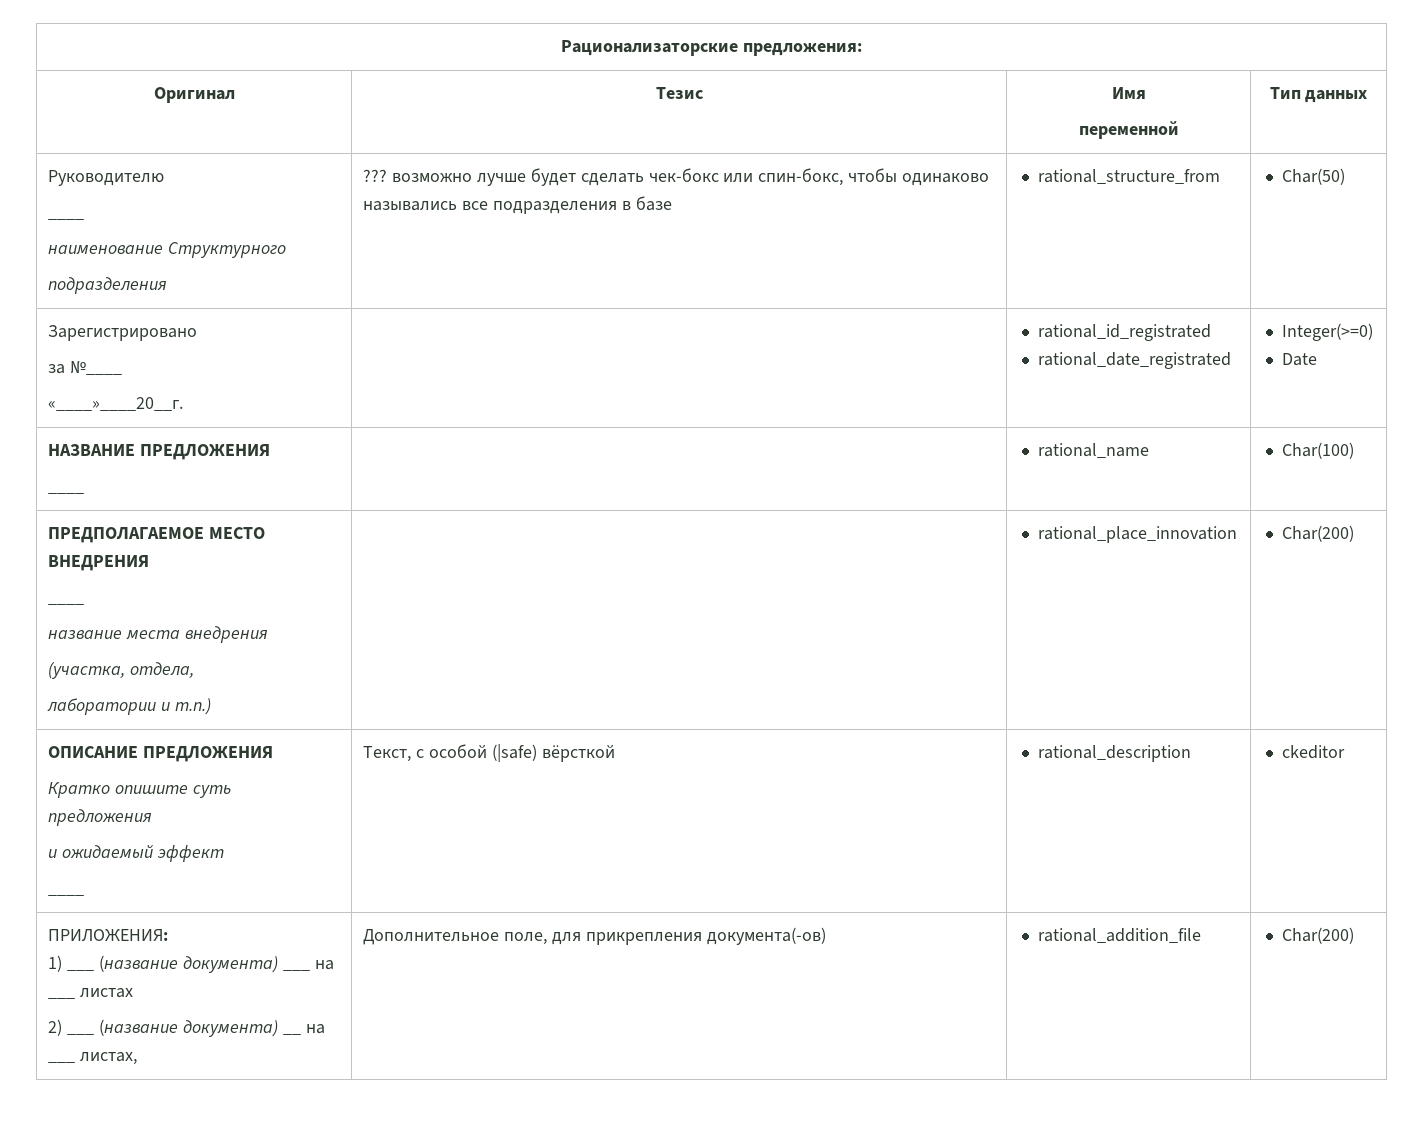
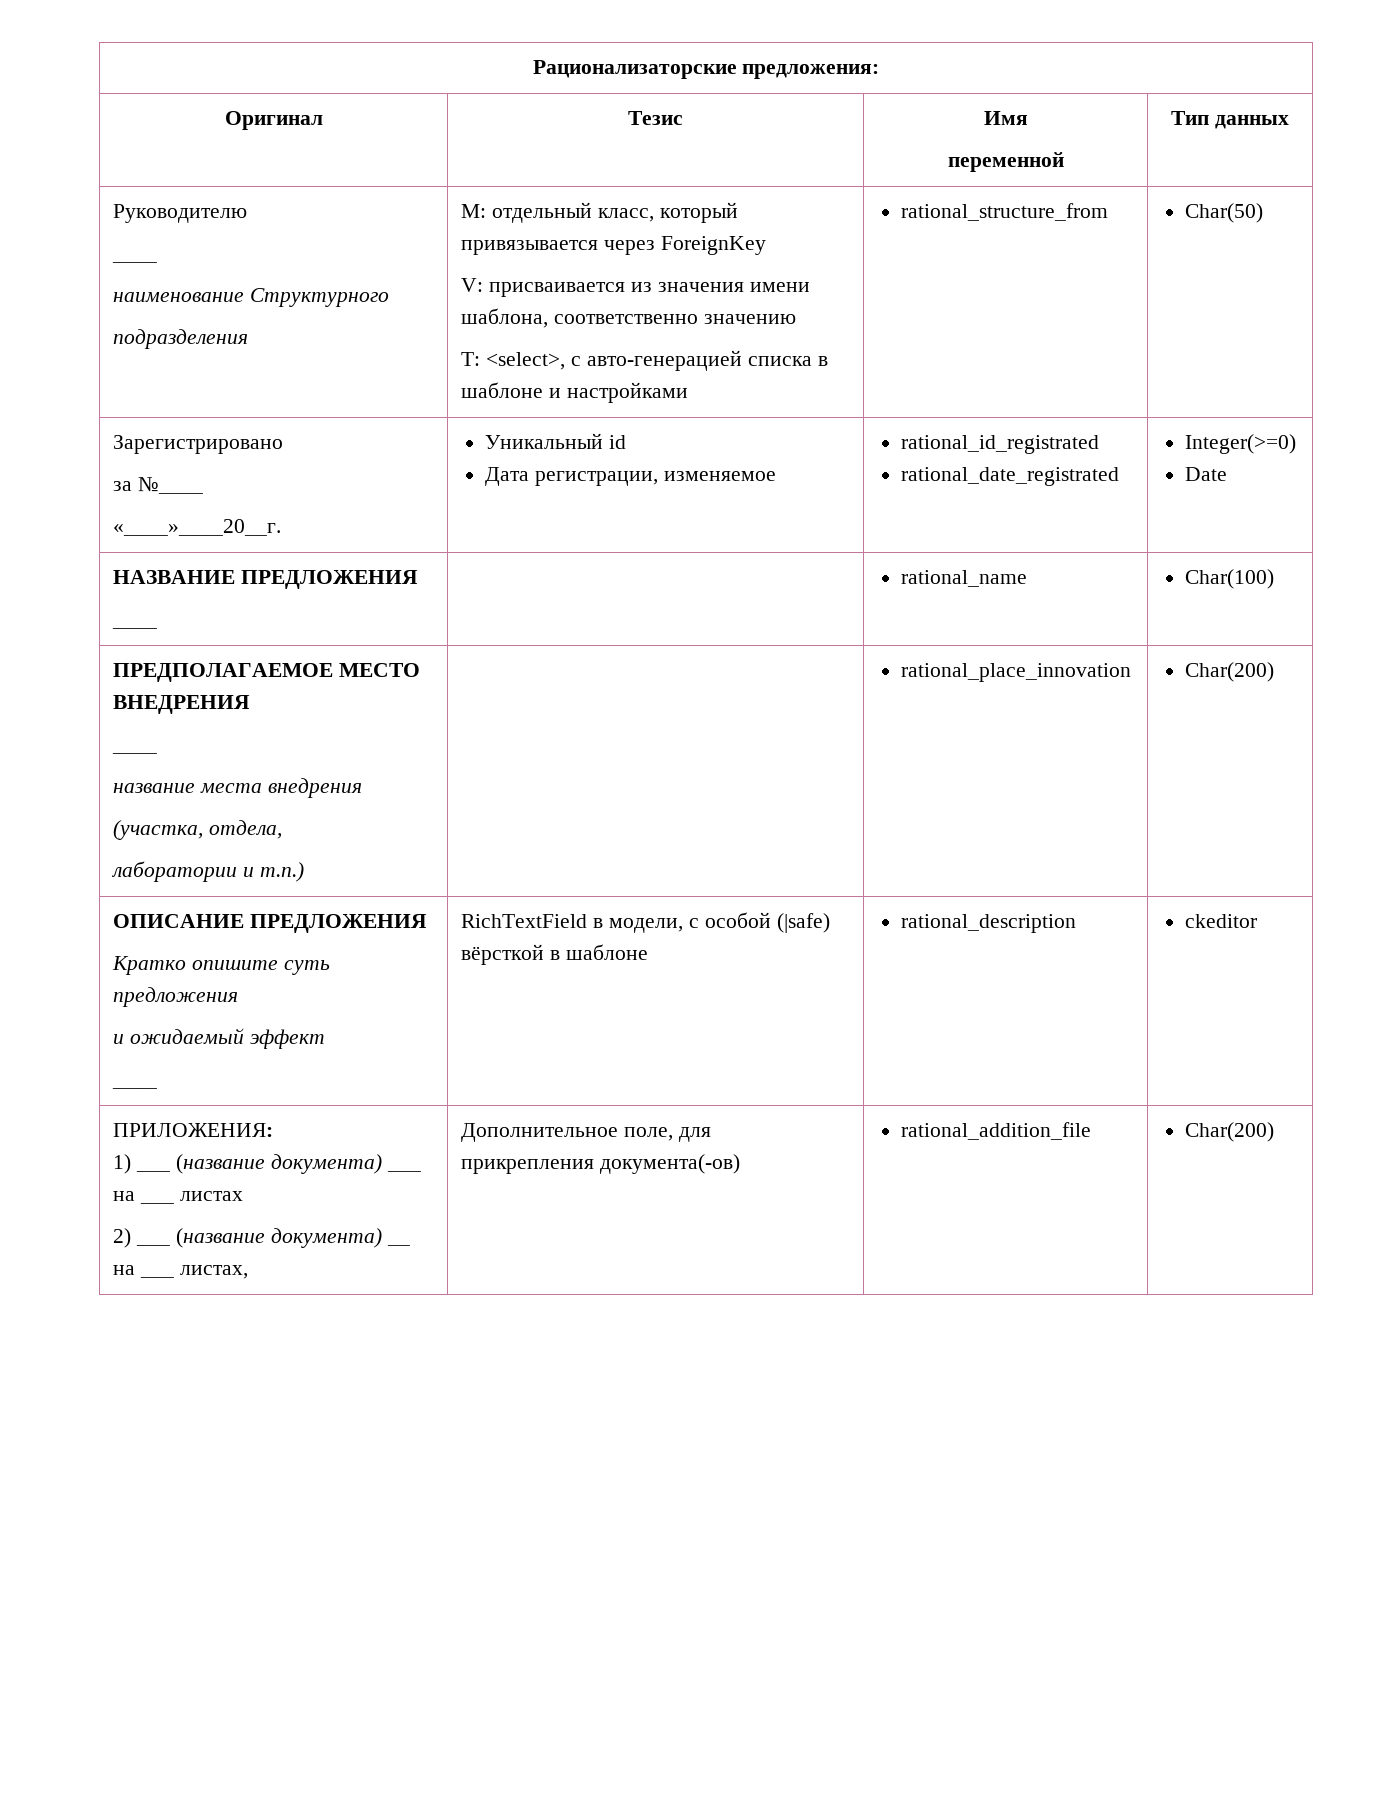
  Руководителю
  ____
  наименование Структурного
- подразделения | ??? возможно лучше будет сделать чек-бокс или спин-бокс, чтобы одинаково назывались все подразделения в базе | rational_structure_from | Char(50)
+ подразделения | M: отдельный класс, который привязывается через ForeignKey
+ V: присваивается из значения имени шаблона, соответственно значению
+ T: <select>, с авто-генерацией списка в шаблоне и настройками | rational_structure_from | Char(50)
  Зарегистрировано
  за №____
- «____»____20__г. | | rational_id_registrated
+ «____»____20__г. | Уникальный id
+ Дата регистрации, изменяемое | rational_id_registrated
  ОПИСАНИЕ ПРЕДЛОЖЕНИЯ
  Кратко опишите суть предложения
  и ожидаемый эффект
- ____ | Текст, с особой (|safe) вёрсткой | rational_description | ckeditor
+ ____ | RichTextField в модели, с особой (|safe) вёрсткой в шаблоне | rational_description | ckeditor

